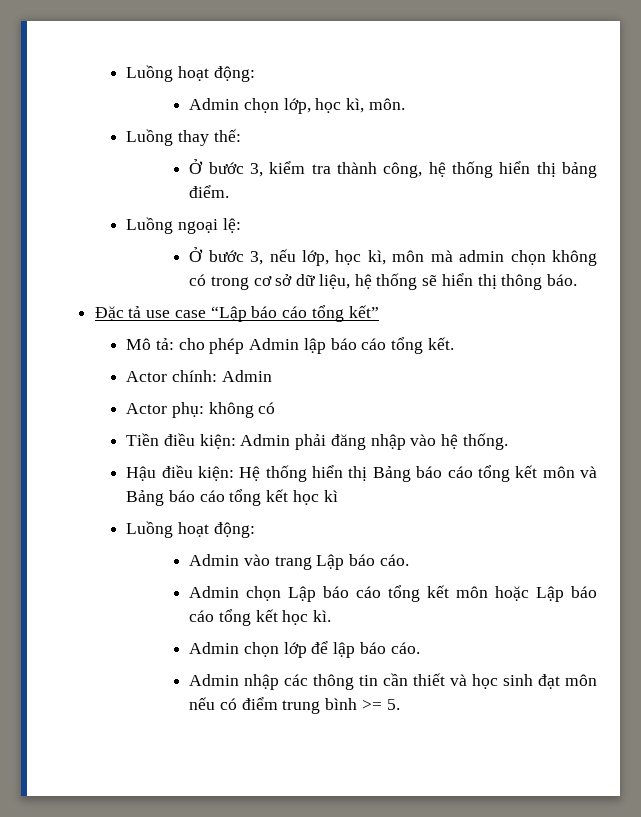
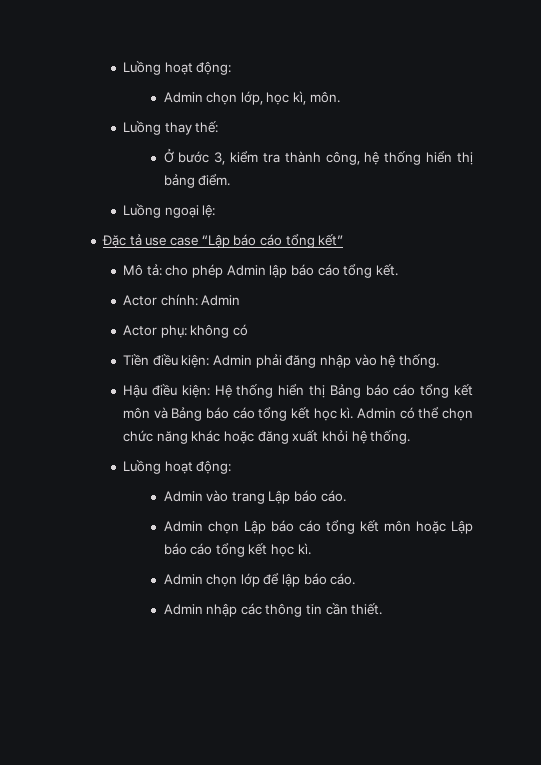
- Ở bước 3, nếu lớp, học kì, môn mà admin chọn không có trong cơ sở dữ liệu, hệ thống sẽ hiển thị thông báo.
- Hậu điều kiện: Hệ thống hiển thị Bảng báo cáo tổng kết môn và Bảng báo cáo tổng kết học kì
+ Hậu điều kiện: Hệ thống hiển thị Bảng báo cáo tổng kết môn và Bảng báo cáo tổng kết học kì. Admin có thể chọn chức năng khác hoặc đăng xuất khỏi hệ thống.
- Admin nhập các thông tin cần thiết và học sinh đạt môn nếu có điểm trung bình >= 5.
+ Admin nhập các thông tin cần thiết.

